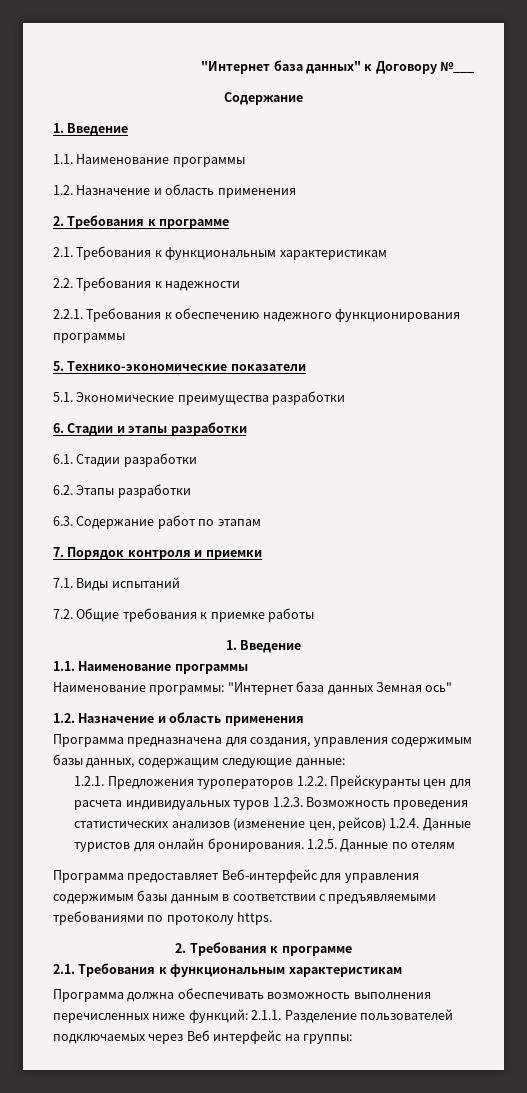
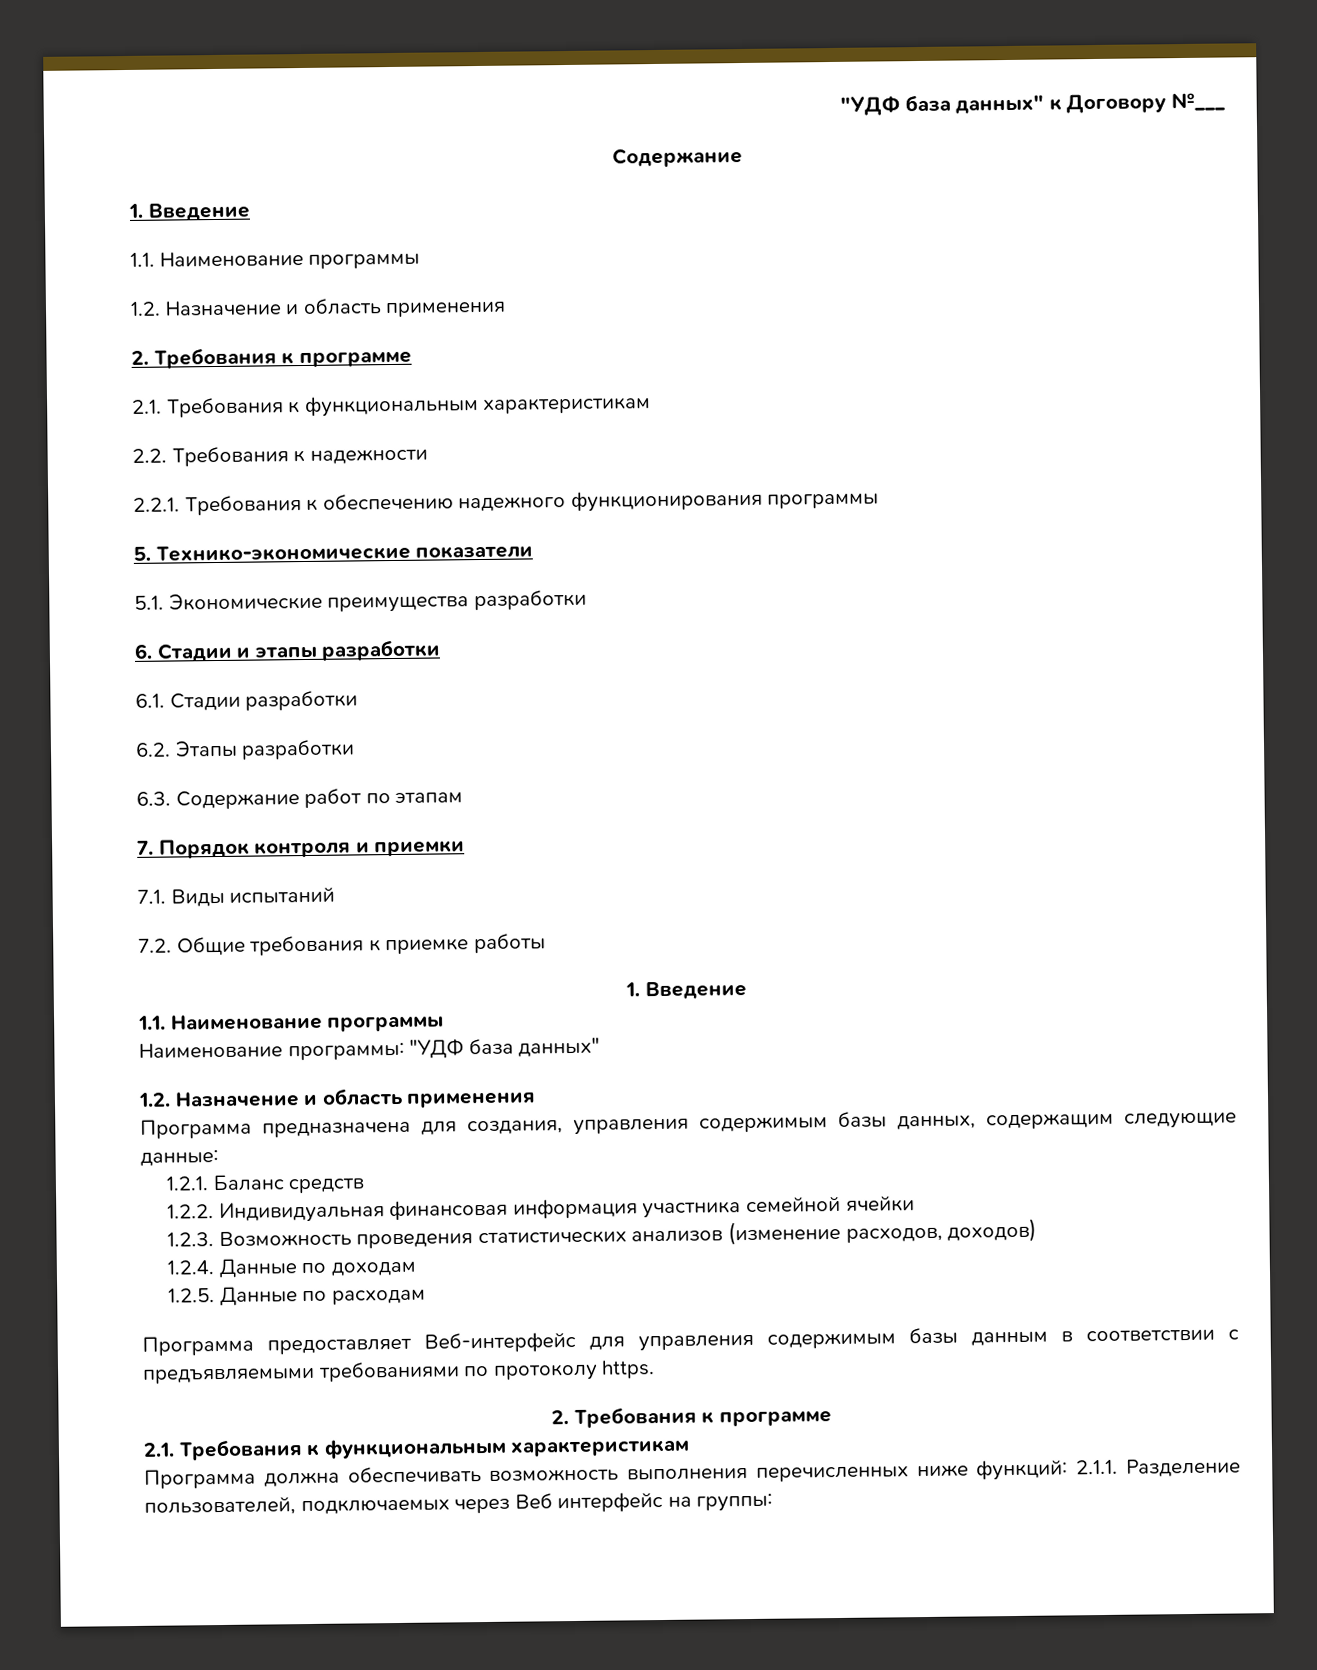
- "Интернет база данных" к Договору №___
+ "УДФ база данных" к Договору №___
- Наименование программы: "Интернет база данных Земная ось"
+ Наименование программы: "УДФ база данных"
- 1.2.1. Предложения туроператоров 1.2.2. Прейскуранты цен для расчета индивидуальных туров 1.2.3. Возможность проведения статистических анализов (изменение цен, рейсов) 1.2.4. Данные туристов для онлайн бронирования. 1.2.5. Данные по отелям
+ 1.2.1. Баланс средств
+ 1.2.2. Индивидуальная финансовая информация участника семейной ячейки
+ 1.2.3. Возможность проведения статистических анализов (изменение расходов, доходов)
+ 1.2.4. Данные по доходам
+ 1.2.5. Данные по расходам
- Программа должна обеспечивать возможность выполнения перечисленных ниже функций: 2.1.1. Разделение пользователей подключаемых через Веб интерфейс на группы:
+ Программа должна обеспечивать возможность выполнения перечисленных ниже функций: 2.1.1. Разделение пользователей, подключаемых через Веб интерфейс на группы:

